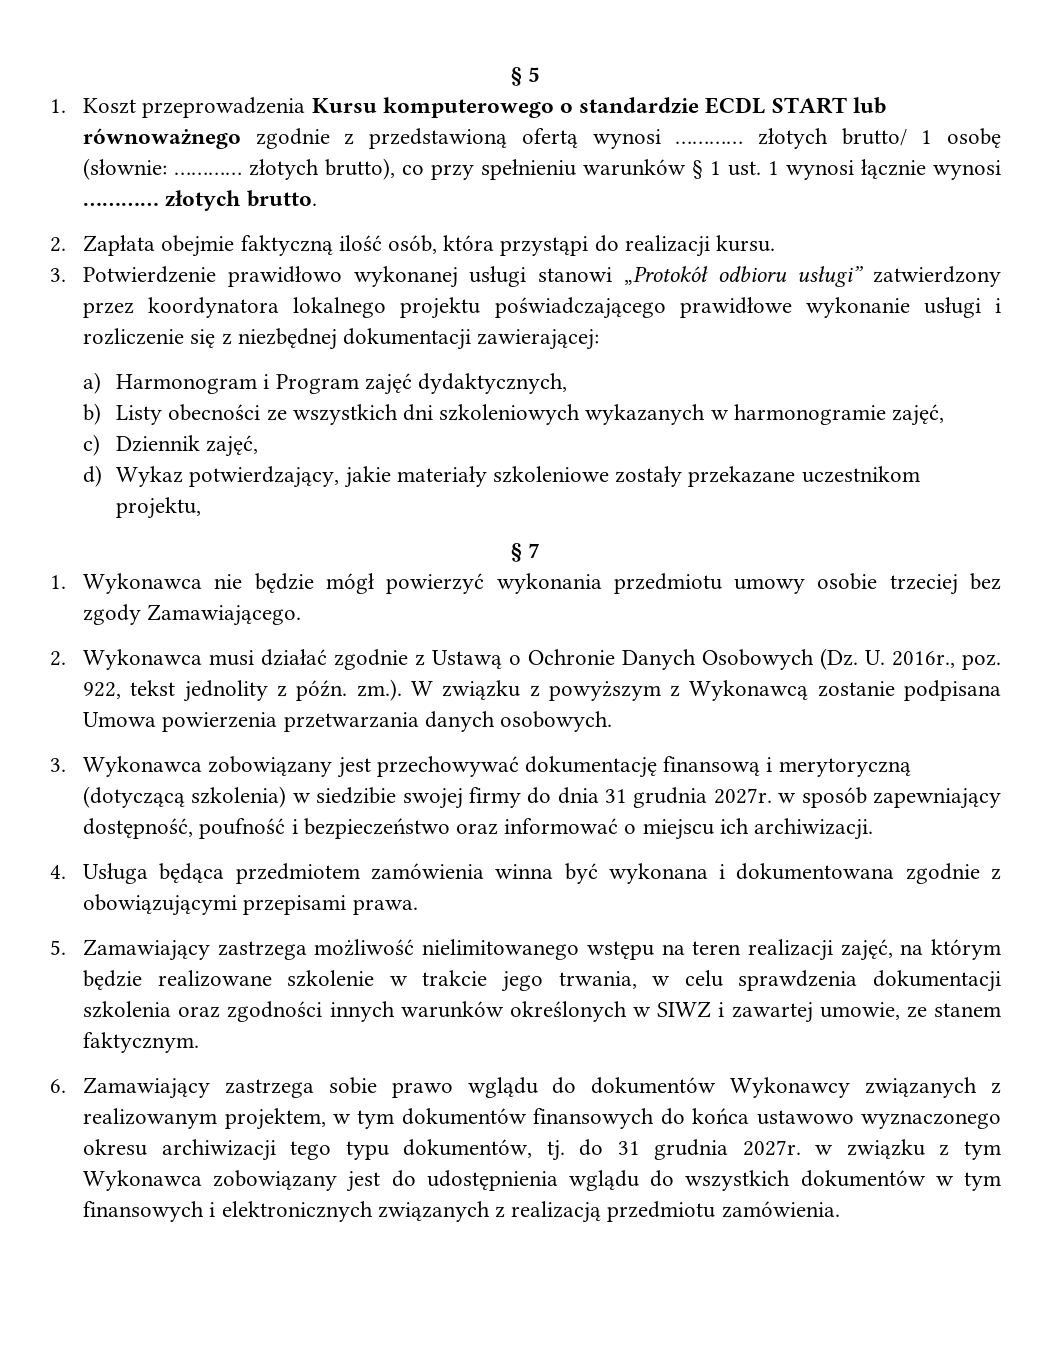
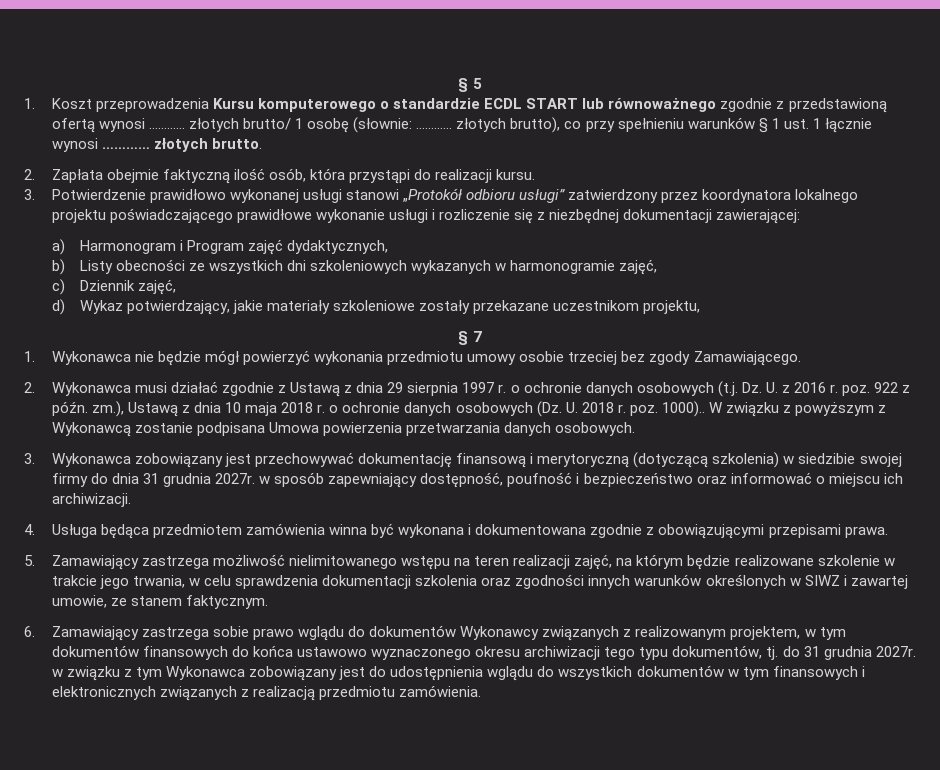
- 1. Koszt przeprowadzenia Kursu komputerowego o standardzie ECDL START lub równoważnego zgodnie z przedstawioną ofertą wynosi ………… złotych brutto/ 1 osobę (słownie: ………… złotych brutto), co przy spełnieniu warunków § 1 ust. 1 wynosi łącznie wynosi ………… złotych brutto.
+ 1. Koszt przeprowadzenia Kursu komputerowego o standardzie ECDL START lub równoważnego zgodnie z przedstawioną ofertą wynosi ………… złotych brutto/ 1 osobę (słownie: ………… złotych brutto), co przy spełnieniu warunków § 1 ust. 1 łącznie wynosi ………… złotych brutto.
- 2. Wykonawca musi działać zgodnie z Ustawą o Ochronie Danych Osobowych (Dz. U. 2016r., poz. 922, tekst jednolity z późn. zm.). W związku z powyższym z Wykonawcą zostanie podpisana Umowa powierzenia przetwarzania danych osobowych.
+ 2. Wykonawca musi działać zgodnie z Ustawą z dnia 29 sierpnia 1997 r. o ochronie danych osobowych (t.j. Dz. U. z 2016 r. poz. 922 z późn. zm.), Ustawą z dnia 10 maja 2018 r. o ochronie danych osobowych (Dz. U. 2018 r. poz. 1000).. W związku z powyższym z Wykonawcą zostanie podpisana Umowa powierzenia przetwarzania danych osobowych.

